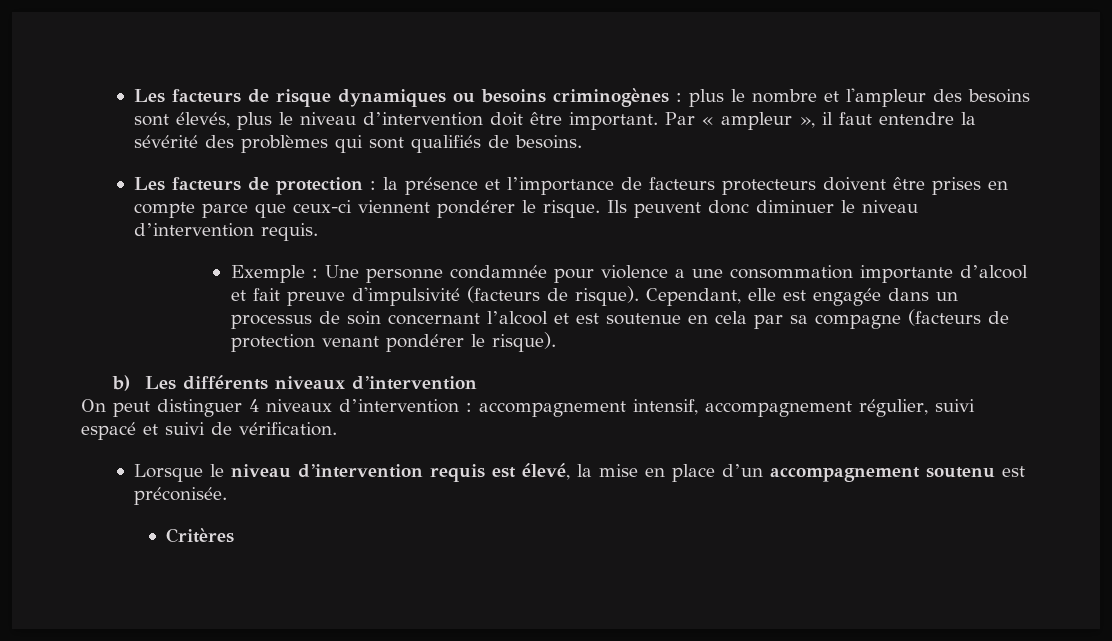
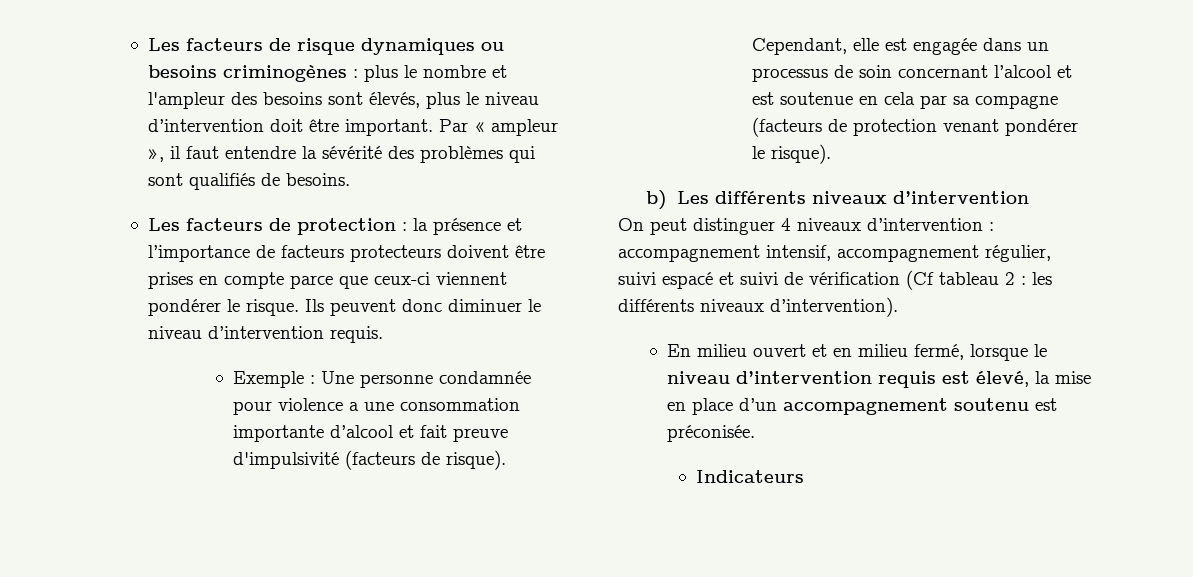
- On peut distinguer 4 niveaux d’intervention : accompagnement intensif, accompagnement régulier, suivi espacé et suivi de vérification.
- Lorsque le niveau d’intervention requis est élevé, la mise en place d’un accompagnement soutenu est préconisée.
+ On peut distinguer 4 niveaux d’intervention : accompagnement intensif, accompagnement régulier, suivi espacé et suivi de vérification (Cf tableau 2 : les différents niveaux d’intervention).
+ En milieu ouvert et en milieu fermé, lorsque le niveau d’intervention requis est élevé, la mise en place d’un accompagnement soutenu est préconisée.
- Critères
+ Indicateurs

